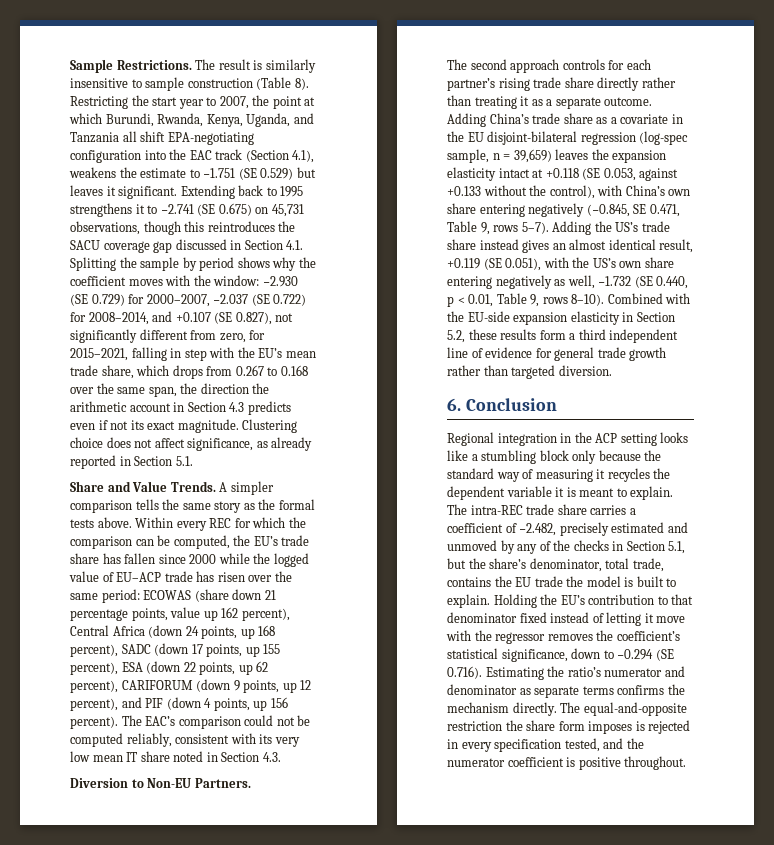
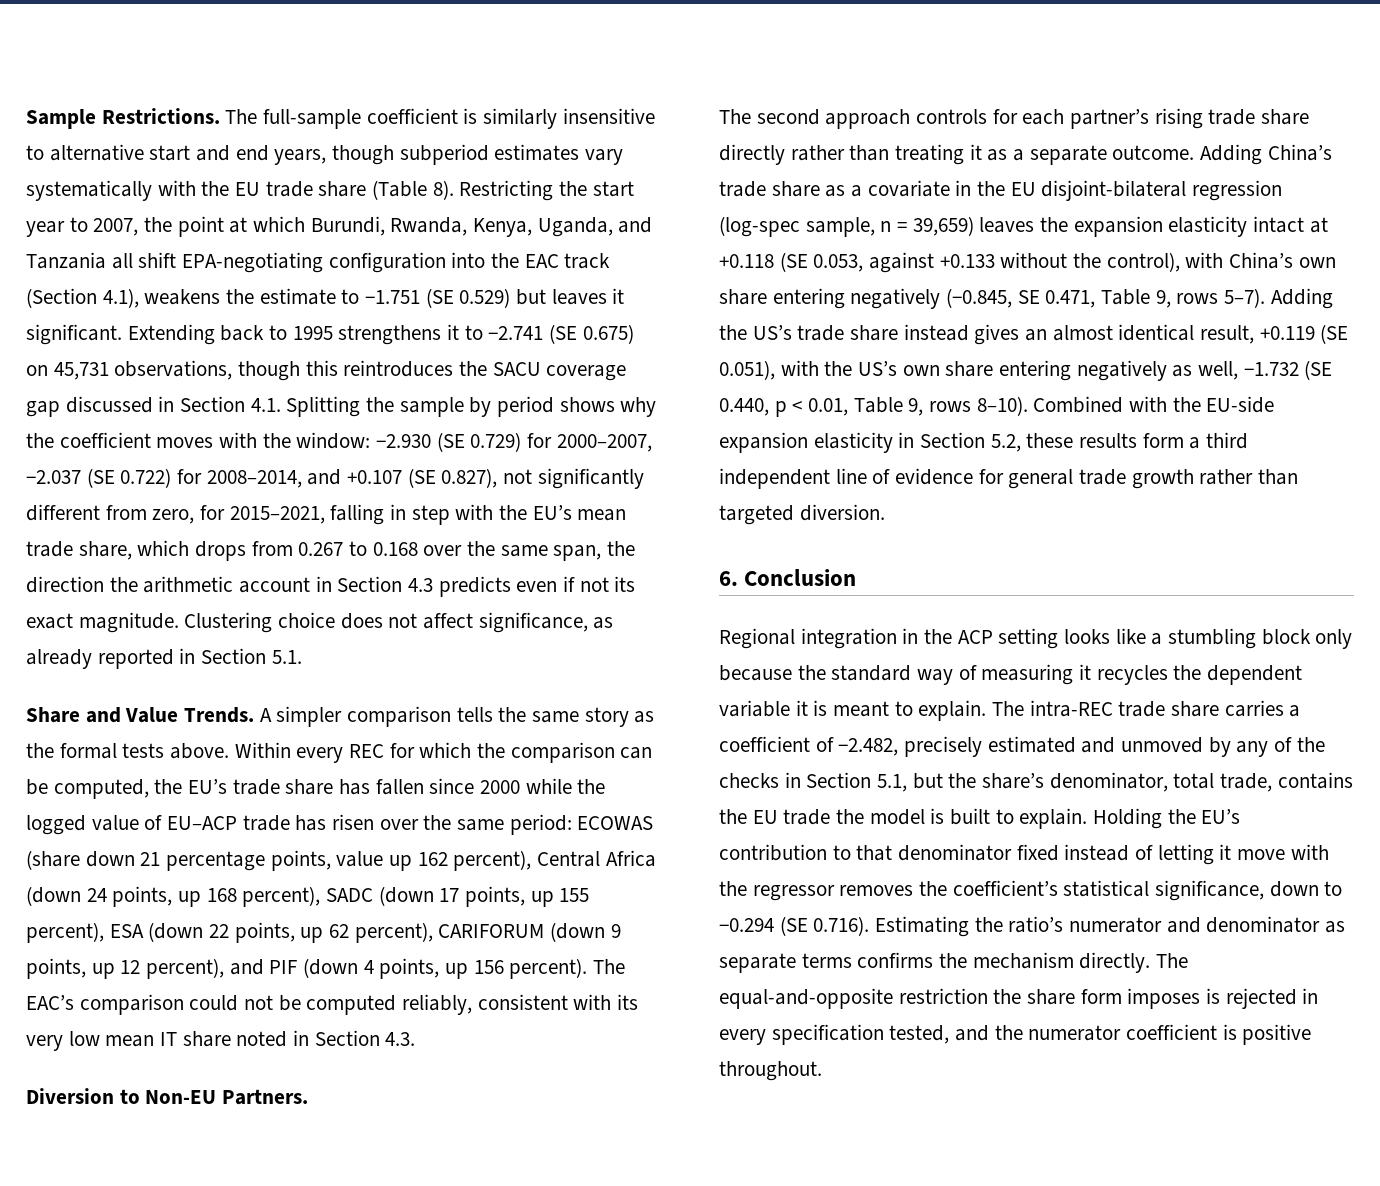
- The result is similarly insensitive to sample construction (Table 8).
+ The full-sample coefficient is similarly insensitive to alternative start and end years, though subperiod estimates vary systematically with the EU trade share (Table 8).

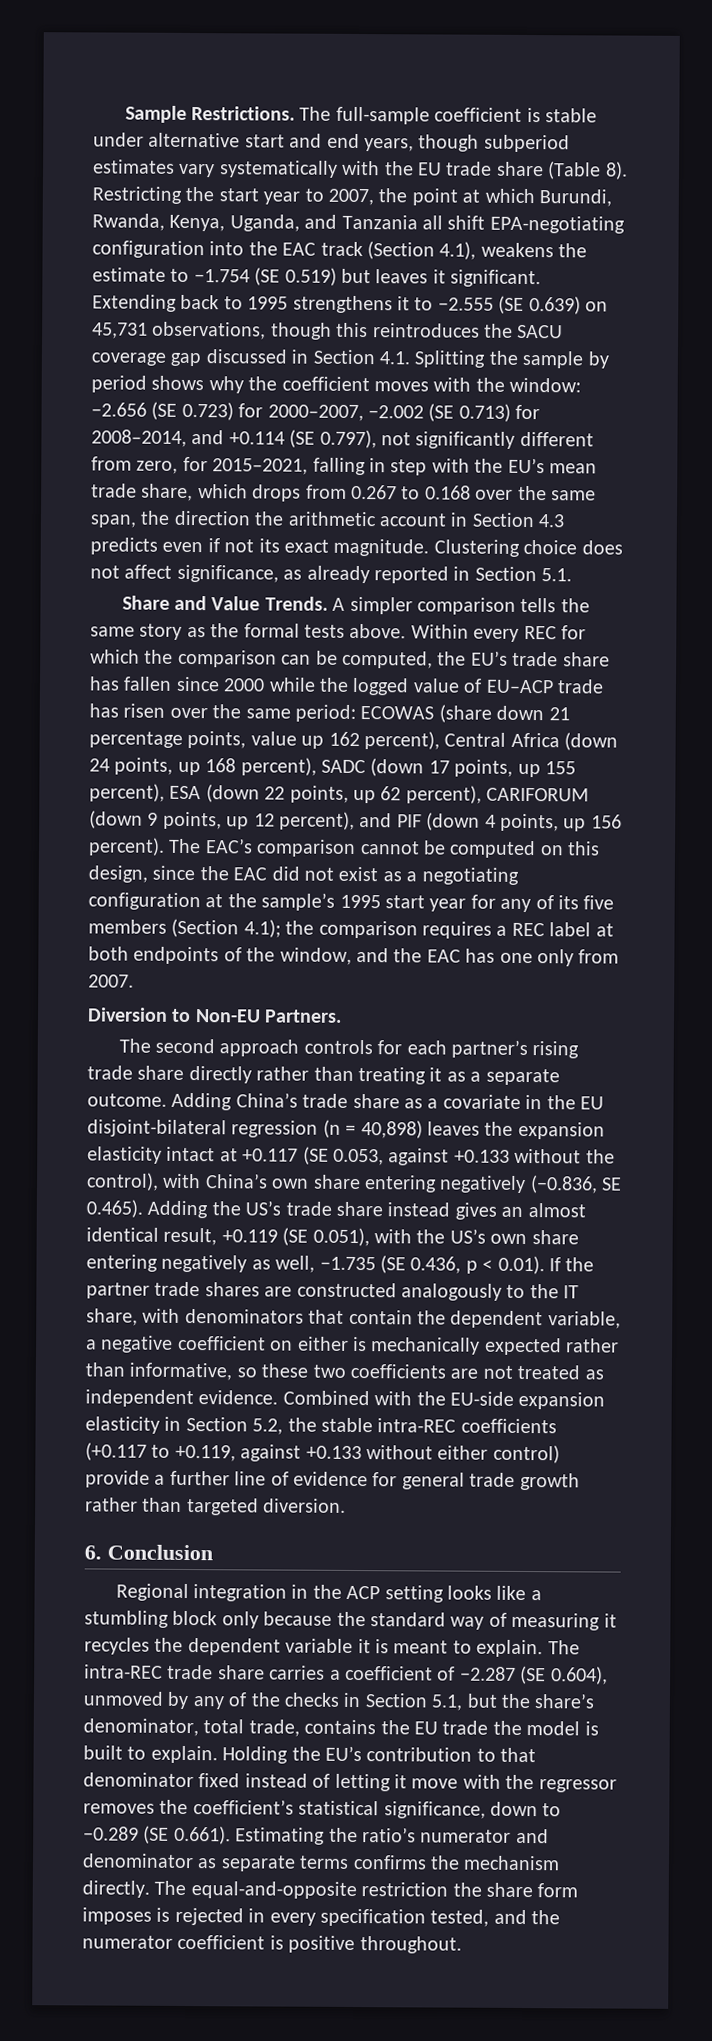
- The full-sample coefficient is similarly insensitive to alternative start and end years, though subperiod estimates vary systematically with the EU trade share (Table 8).
+ The full-sample coefficient is stable under alternative start and end years, though subperiod estimates vary systematically with the EU trade share (Table 8).
- Restricting the start year to 2007, the point at which Burundi, Rwanda, Kenya, Uganda, and Tanzania all shift EPA-negotiating configuration into the EAC track (Section 4.1), weakens the estimate to −1.751 (SE 0.529) but leaves it significant.
+ Restricting the start year to 2007, the point at which Burundi, Rwanda, Kenya, Uganda, and Tanzania all shift EPA-negotiating configuration into the EAC track (Section 4.1), weakens the estimate to −1.754 (SE 0.519) but leaves it significant.
- Extending back to 1995 strengthens it to −2.741 (SE 0.675) on 45,731 observations, though this reintroduces the SACU coverage gap discussed in Section 4.1. Splitting the sample by period shows why the coefficient moves with the window:
+ Extending back to 1995 strengthens it to −2.555 (SE 0.639) on 45,731 observations, though this reintroduces the SACU coverage gap discussed in Section 4.1. Splitting the sample by period shows why the coefficient moves with the window:
- −2.930 (SE 0.729) for 2000–2007, −2.037 (SE 0.722) for 2008–2014, and +0.107 (SE 0.827), not significantly different from zero, for 2015–2021, falling in step with the EU’s mean trade share, which drops from 0.267 to 0.168 over the same span, the direction the arithmetic account in Section 4.3 predicts even if not its exact magnitude.
+ −2.656 (SE 0.723) for 2000–2007, −2.002 (SE 0.713) for 2008–2014, and +0.114 (SE 0.797), not significantly different from zero, for 2015–2021, falling in step with the EU’s mean trade share, which drops from 0.267 to 0.168 over the same span, the direction the arithmetic account in Section 4.3 predicts even if not its exact magnitude.
- The EAC’s comparison could not be computed reliably, consistent with its very low mean IT share noted in Section 4.3.
+ The EAC’s comparison cannot be computed on this design, since the EAC did not exist as a negotiating configuration at the sample’s 1995 start year for any of its five members (Section 4.1); the comparison requires a REC label at both endpoints of the window, and the EAC has one only from 2007.
- Adding China’s trade share as a covariate in the EU disjoint-bilateral regression (log-spec sample, n = 39,659) leaves the expansion elasticity intact at +0.118 (SE 0.053, against +0.133 without the control), with China’s own share entering negatively (−0.845, SE 0.471, Table 9, rows 5–7). Adding the US’s trade share instead gives an almost identical result, +0.119 (SE 0.051), with the US’s own share entering negatively as well, −1.732 (SE 0.440, p < 0.01, Table 9, rows 8–10).
+ Adding China’s trade share as a covariate in the EU disjoint-bilateral regression (n = 40,898) leaves the expansion elasticity intact at +0.117 (SE 0.053, against +0.133 without the control), with China’s own share entering negatively (−0.836, SE 0.465). Adding the US’s trade share instead gives an almost identical result, +0.119 (SE 0.051), with the US’s own share entering negatively as well, −1.735 (SE 0.436, p < 0.01). If the partner trade shares are constructed analogously to the IT share, with denominators that contain the dependent variable, a negative coefficient on either is mechanically expected rather than informative, so these two coefficients are not treated as independent evidence.
- Combined with the EU-side expansion elasticity in Section 5.2, these results form a third independent line of evidence for general trade growth rather than targeted diversion.
+ Combined with the EU-side expansion elasticity in Section 5.2, the stable intra-REC coefficients (+0.117 to +0.119, against +0.133 without either control) provide a further line of evidence for general trade growth rather than targeted diversion.
- The intra-REC trade share carries a coefficient of −2.482, precisely estimated and unmoved by any of the checks in Section 5.1, but the share’s denominator, total trade, contains the EU trade the model is built to explain.
+ The intra-REC trade share carries a coefficient of −2.287 (SE 0.604), unmoved by any of the checks in Section 5.1, but the share’s denominator, total trade, contains the EU trade the model is built to explain.
- Holding the EU’s contribution to that denominator fixed instead of letting it move with the regressor removes the coefficient’s statistical significance, down to −0.294 (SE 0.716). Estimating the ratio’s numerator and denominator as separate terms confirms the mechanism directly.
+ Holding the EU’s contribution to that denominator fixed instead of letting it move with the regressor removes the coefficient’s statistical significance, down to −0.289 (SE 0.661). Estimating the ratio’s numerator and denominator as separate terms confirms the mechanism directly.

